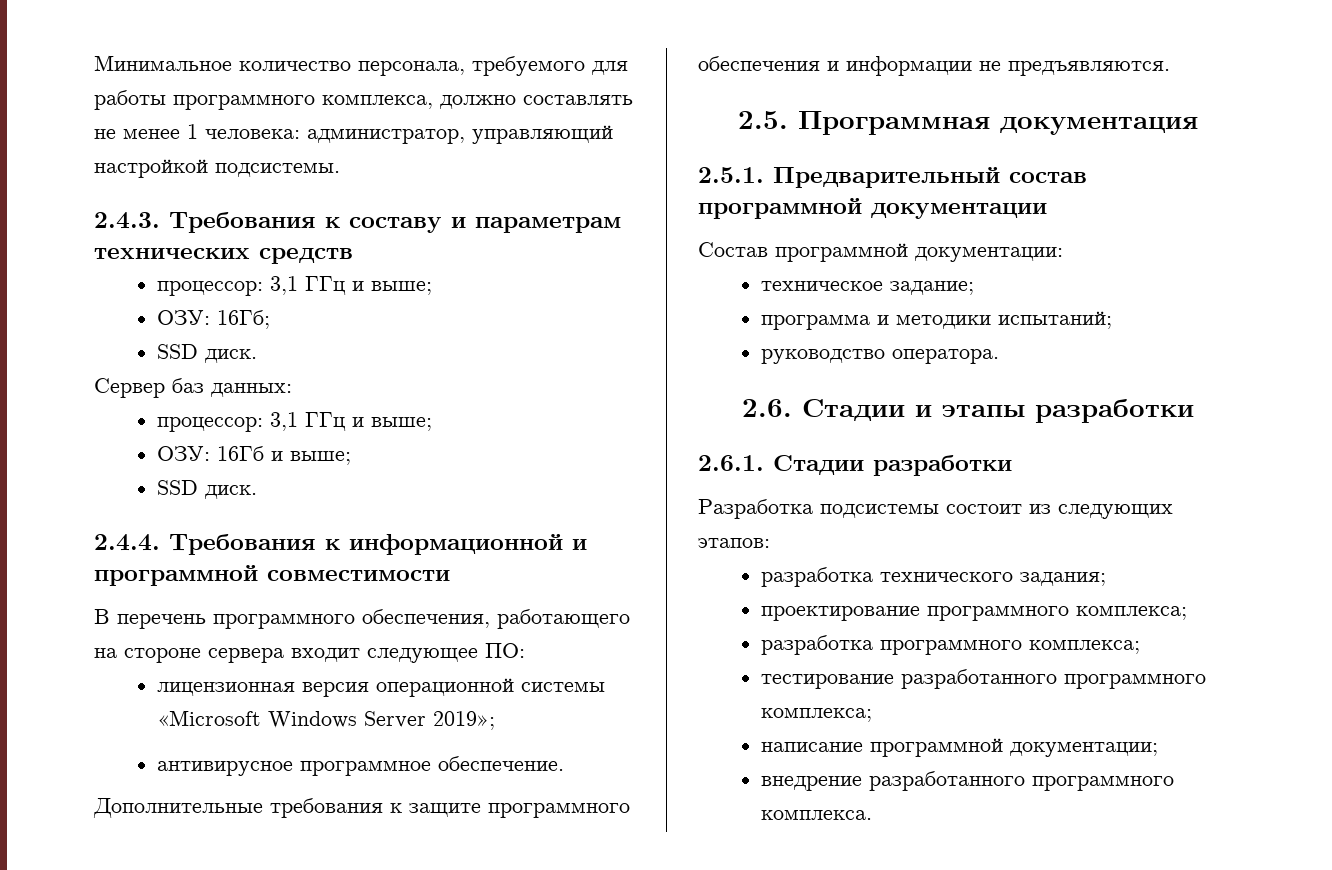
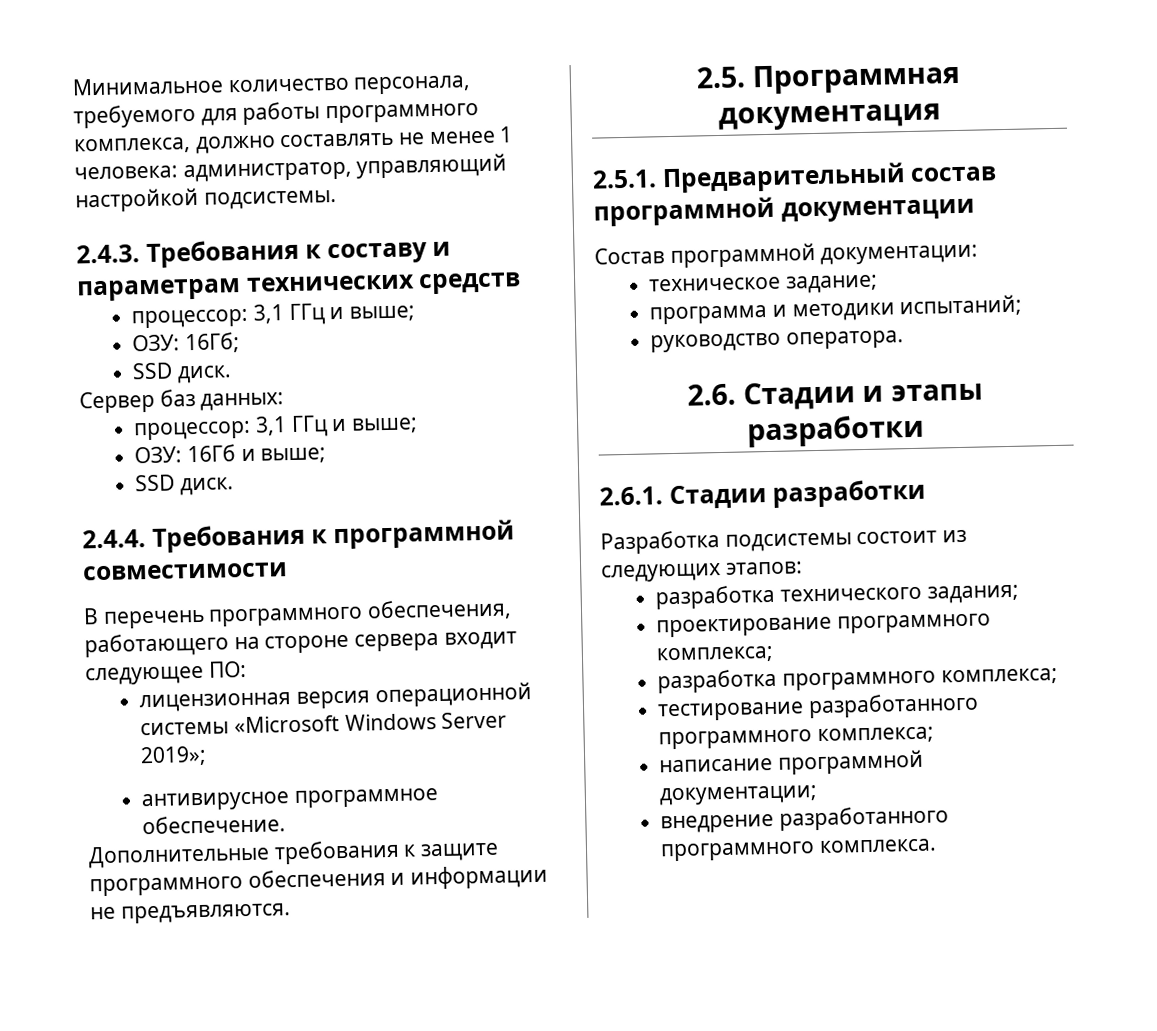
- 2.4.4. Требования к информационной и программной совместимости
+ 2.4.4. Требования к программной совместимости

